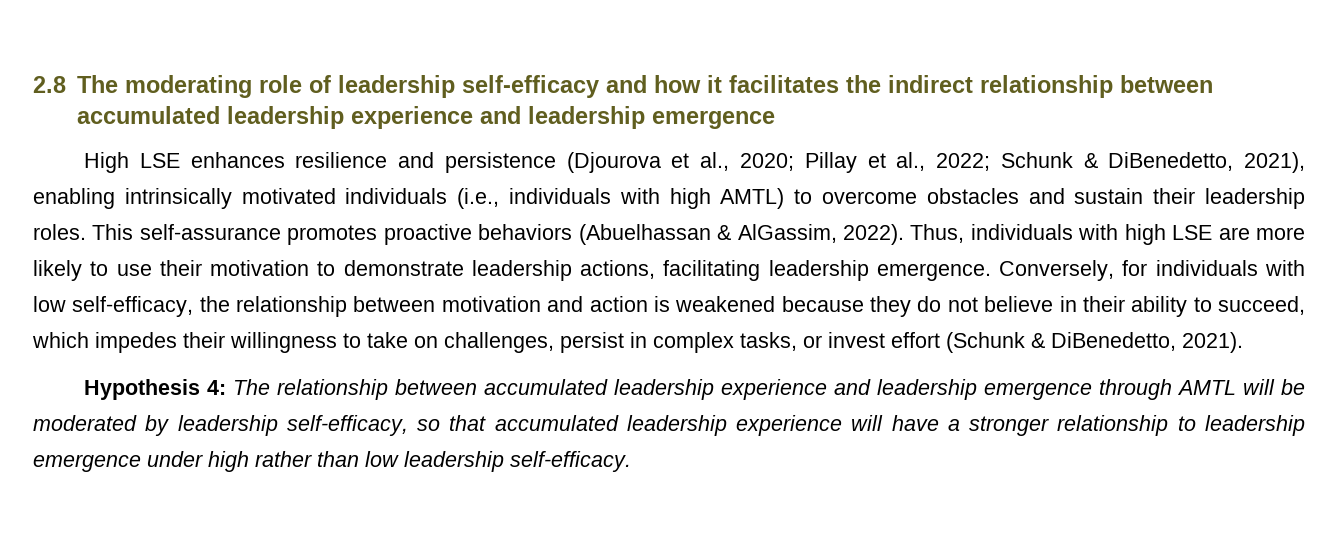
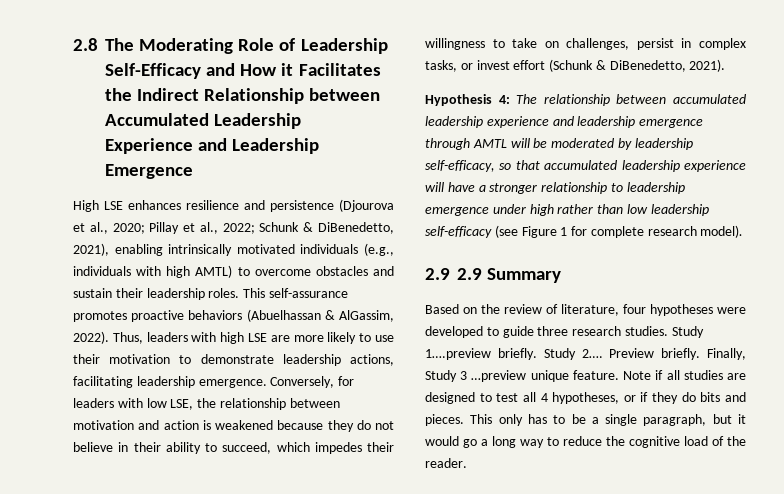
- 2.8 The moderating role of leadership self-efficacy and how it facilitates the indirect relationship between accumulated leadership experience and leadership emergence
+ 2.8 The Moderating Role of Leadership Self-Efficacy and How it Facilitates the Indirect Relationship between Accumulated Leadership Experience and Leadership Emergence
- High LSE enhances resilience and persistence (Djourova et al., 2020; Pillay et al., 2022; Schunk & DiBenedetto, 2021), enabling intrinsically motivated individuals (i.e., individuals with high AMTL) to overcome obstacles and sustain their leadership roles.
+ High LSE enhances resilience and persistence (Djourova et al., 2020; Pillay et al., 2022; Schunk & DiBenedetto, 2021), enabling intrinsically motivated individuals (e.g., individuals with high AMTL) to overcome obstacles and sustain their leadership roles.
- Thus, individuals with high LSE are more likely to use their motivation to demonstrate leadership actions, facilitating leadership emergence.
+ Thus, leaders with high LSE are more likely to use their motivation to demonstrate leadership actions, facilitating leadership emergence.
- Conversely, for individuals with low self-efficacy, the relationship between motivation and action is weakened because they do not believe in their ability to succeed, which impedes their willingness to take on challenges, persist in complex tasks, or invest effort (Schunk & DiBenedetto, 2021).
+ Conversely, for leaders with low LSE, the relationship between motivation and action is weakened because they do not believe in their ability to succeed, which impedes their willingness to take on challenges, persist in complex tasks, or invest effort (Schunk & DiBenedetto, 2021).
- Hypothesis 4: The relationship between accumulated leadership experience and leadership emergence through AMTL will be moderated by leadership self-efficacy, so that accumulated leadership experience will have a stronger relationship to leadership emergence under high rather than low leadership self-efficacy.
+ Hypothesis 4: The relationship between accumulated leadership experience and leadership emergence through AMTL will be moderated by leadership self-efficacy, so that accumulated leadership experience will have a stronger relationship to leadership emergence under high rather than low leadership self-efficacy (see Figure 1 for complete research model).
+ 2.9 2.9 Summary
+ Based on the review of literature, four hypotheses were developed to guide three research studies. Study 1….preview briefly. Study 2…. Preview briefly. Finally, Study 3 …preview unique feature. Note if all studies are designed to test all 4 hypotheses, or if they do bits and pieces. This only has to be a single paragraph, but it would go a long way to reduce the cognitive load of the reader.

